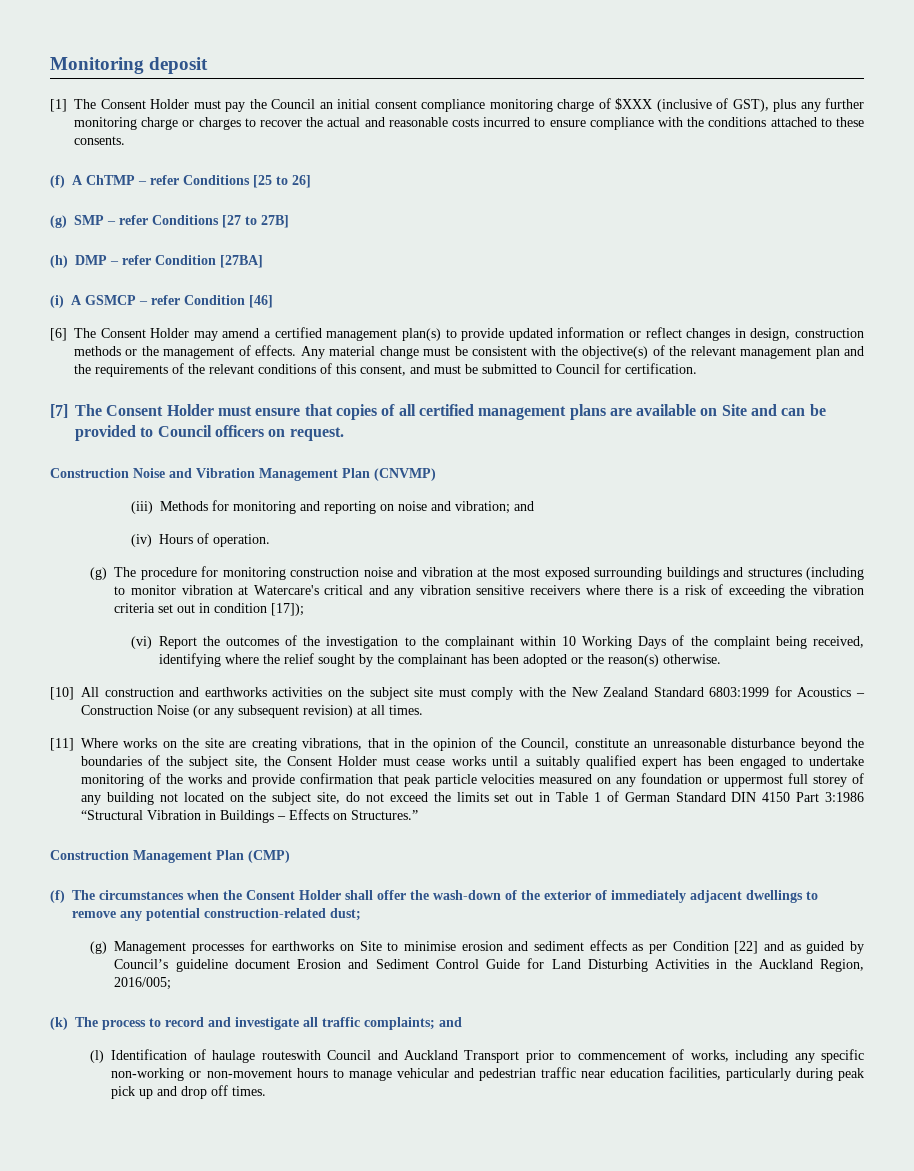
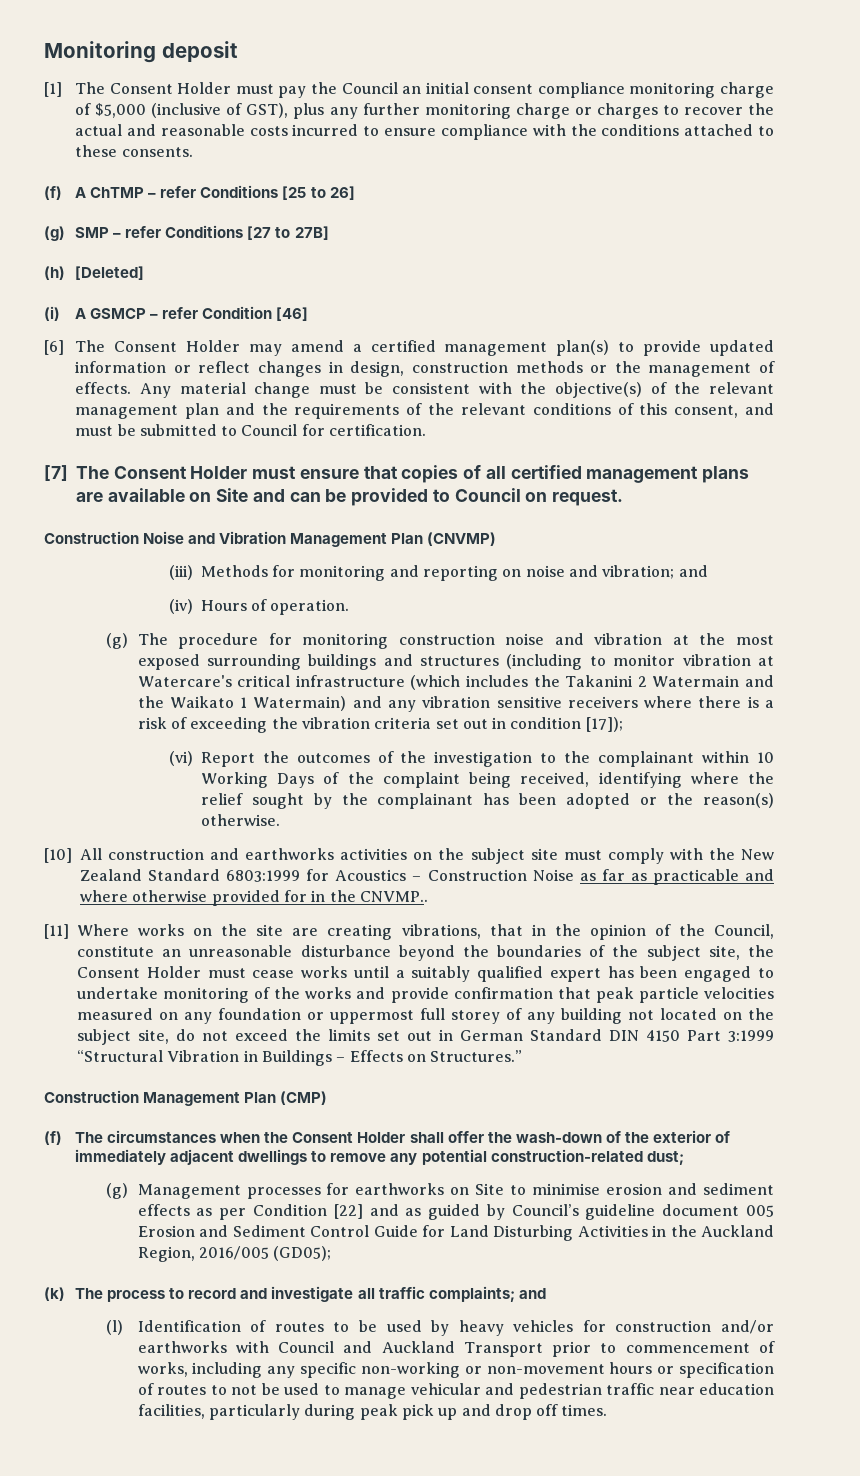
- [1] The Consent Holder must pay the Council an initial consent compliance monitoring charge of $XXX (inclusive of GST), plus any further monitoring charge or charges to recover the actual and reasonable costs incurred to ensure compliance with the conditions attached to these consents.
+ [1] The Consent Holder must pay the Council an initial consent compliance monitoring charge of $5,000 (inclusive of GST), plus any further monitoring charge or charges to recover the actual and reasonable costs incurred to ensure compliance with the conditions attached to these consents.
- (h) DMP – refer Condition [27BA]
+ (h) [Deleted]
- [7] The Consent Holder must ensure that copies of all certified management plans are available on Site and can be provided to Council officers on request.
+ [7] The Consent Holder must ensure that copies of all certified management plans are available on Site and can be provided to Council on request.
- (g) The procedure for monitoring construction noise and vibration at the most exposed surrounding buildings and structures (including to monitor vibration at Watercare's critical and any vibration sensitive receivers where there is a risk of exceeding the vibration criteria set out in condition [17]);
+ (g) The procedure for monitoring construction noise and vibration at the most exposed surrounding buildings and structures (including to monitor vibration at Watercare's critical infrastructure (which includes the Takanini 2 Watermain and the Waikato 1 Watermain) and any vibration sensitive receivers where there is a risk of exceeding the vibration criteria set out in condition [17]);
- [10] All construction and earthworks activities on the subject site must comply with the New Zealand Standard 6803:1999 for Acoustics – Construction Noise (or any subsequent revision) at all times.
+ [10] All construction and earthworks activities on the subject site must comply with the New Zealand Standard 6803:1999 for Acoustics – Construction Noise as far as practicable and where otherwise provided for in the CNVMP..
- [11] Where works on the site are creating vibrations, that in the opinion of the Council, constitute an unreasonable disturbance beyond the boundaries of the subject site, the Consent Holder must cease works until a suitably qualified expert has been engaged to undertake monitoring of the works and provide confirmation that peak particle velocities measured on any foundation or uppermost full storey of any building not located on the subject site, do not exceed the limits set out in Table 1 of German Standard DIN 4150 Part 3:1986 “Structural Vibration in Buildings – Effects on Structures.”
+ [11] Where works on the site are creating vibrations, that in the opinion of the Council, constitute an unreasonable disturbance beyond the boundaries of the subject site, the Consent Holder must cease works until a suitably qualified expert has been engaged to undertake monitoring of the works and provide confirmation that peak particle velocities measured on any foundation or uppermost full storey of any building not located on the subject site, do not exceed the limits set out in German Standard DIN 4150 Part 3:1999 “Structural Vibration in Buildings – Effects on Structures.”
- (g) Management processes for earthworks on Site to minimise erosion and sediment effects as per Condition [22] and as guided by Council’s guideline document Erosion and Sediment Control Guide for Land Disturbing Activities in the Auckland Region, 2016/005;
+ (g) Management processes for earthworks on Site to minimise erosion and sediment effects as per Condition [22] and as guided by Council’s guideline document 005 Erosion and Sediment Control Guide for Land Disturbing Activities in the Auckland Region, 2016/005 (GD05);
- (l) Identification of haulage routeswith Council and Auckland Transport prior to commencement of works, including any specific non-working or non-movement hours to manage vehicular and pedestrian traffic near education facilities, particularly during peak pick up and drop off times.
+ (l) Identification of routes to be used by heavy vehicles for construction and/or earthworks with Council and Auckland Transport prior to commencement of works, including any specific non-working or non-movement hours or specification of routes to not be used to manage vehicular and pedestrian traffic near education facilities, particularly during peak pick up and drop off times.

